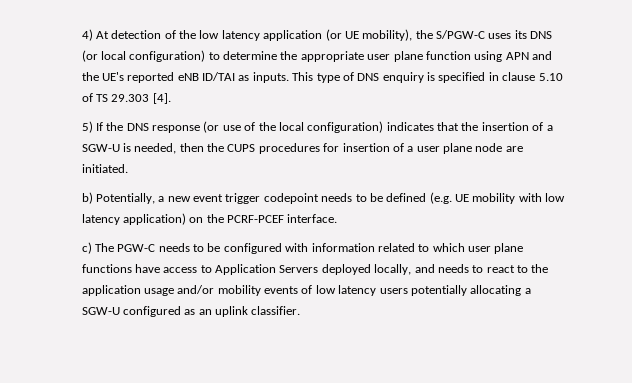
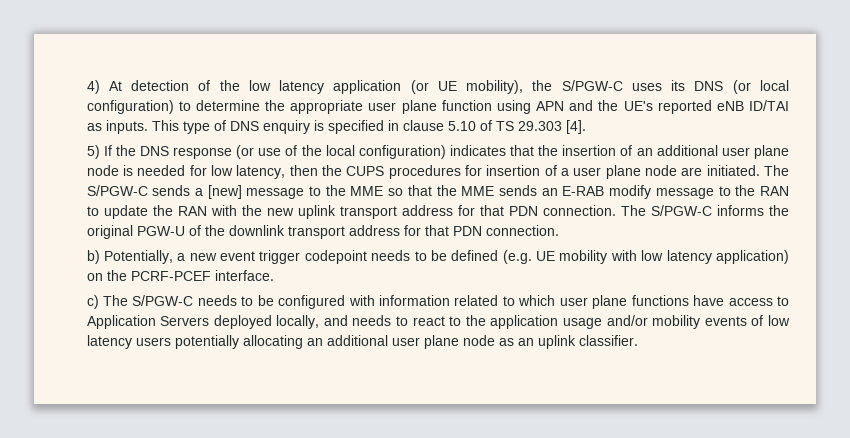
- 5) If the DNS response (or use of the local configuration) indicates that the insertion of a SGW-U is needed, then the CUPS procedures for insertion of a user plane node are initiated.
+ 5) If the DNS response (or use of the local configuration) indicates that the insertion of an additional user plane node is needed for low latency, then the CUPS procedures for insertion of a user plane node are initiated. The S/PGW-C sends a [new] message to the MME so that the MME sends an E-RAB modify message to the RAN to update the RAN with the new uplink transport address for that PDN connection. The S/PGW-C informs the original PGW-U of the downlink transport address for that PDN connection.
- c) The PGW-C needs to be configured with information related to which user plane functions have access to Application Servers deployed locally, and needs to react to the application usage and/or mobility events of low latency users potentially allocating a SGW-U configured as an uplink classifier.
+ c) The S/PGW-C needs to be configured with information related to which user plane functions have access to Application Servers deployed locally, and needs to react to the application usage and/or mobility events of low latency users potentially allocating an additional user plane node as an uplink classifier.

